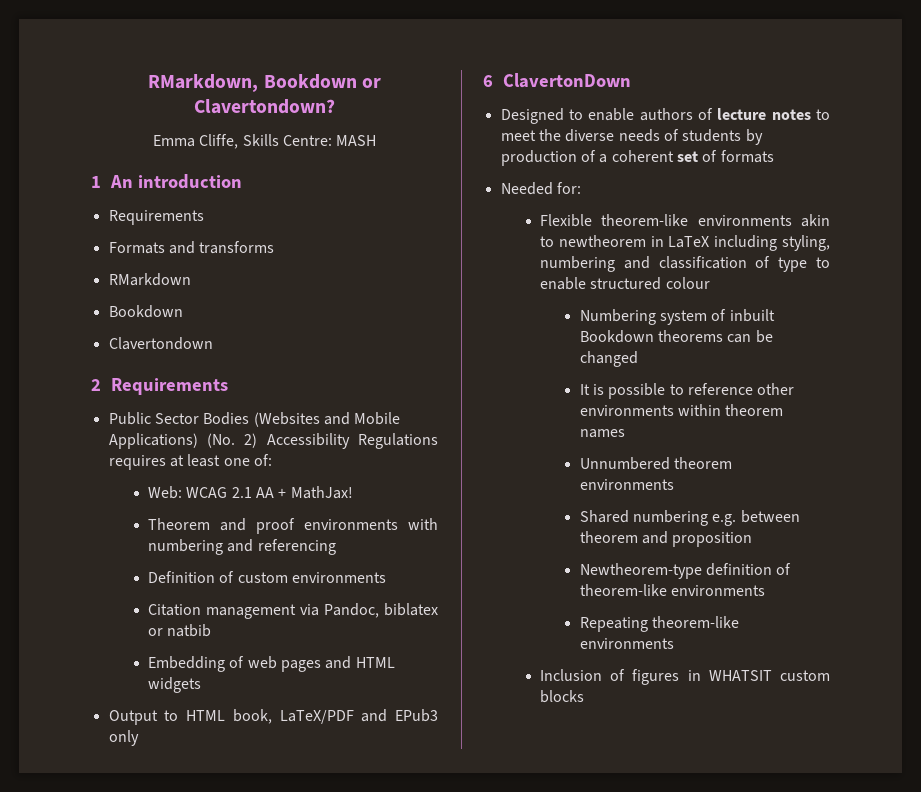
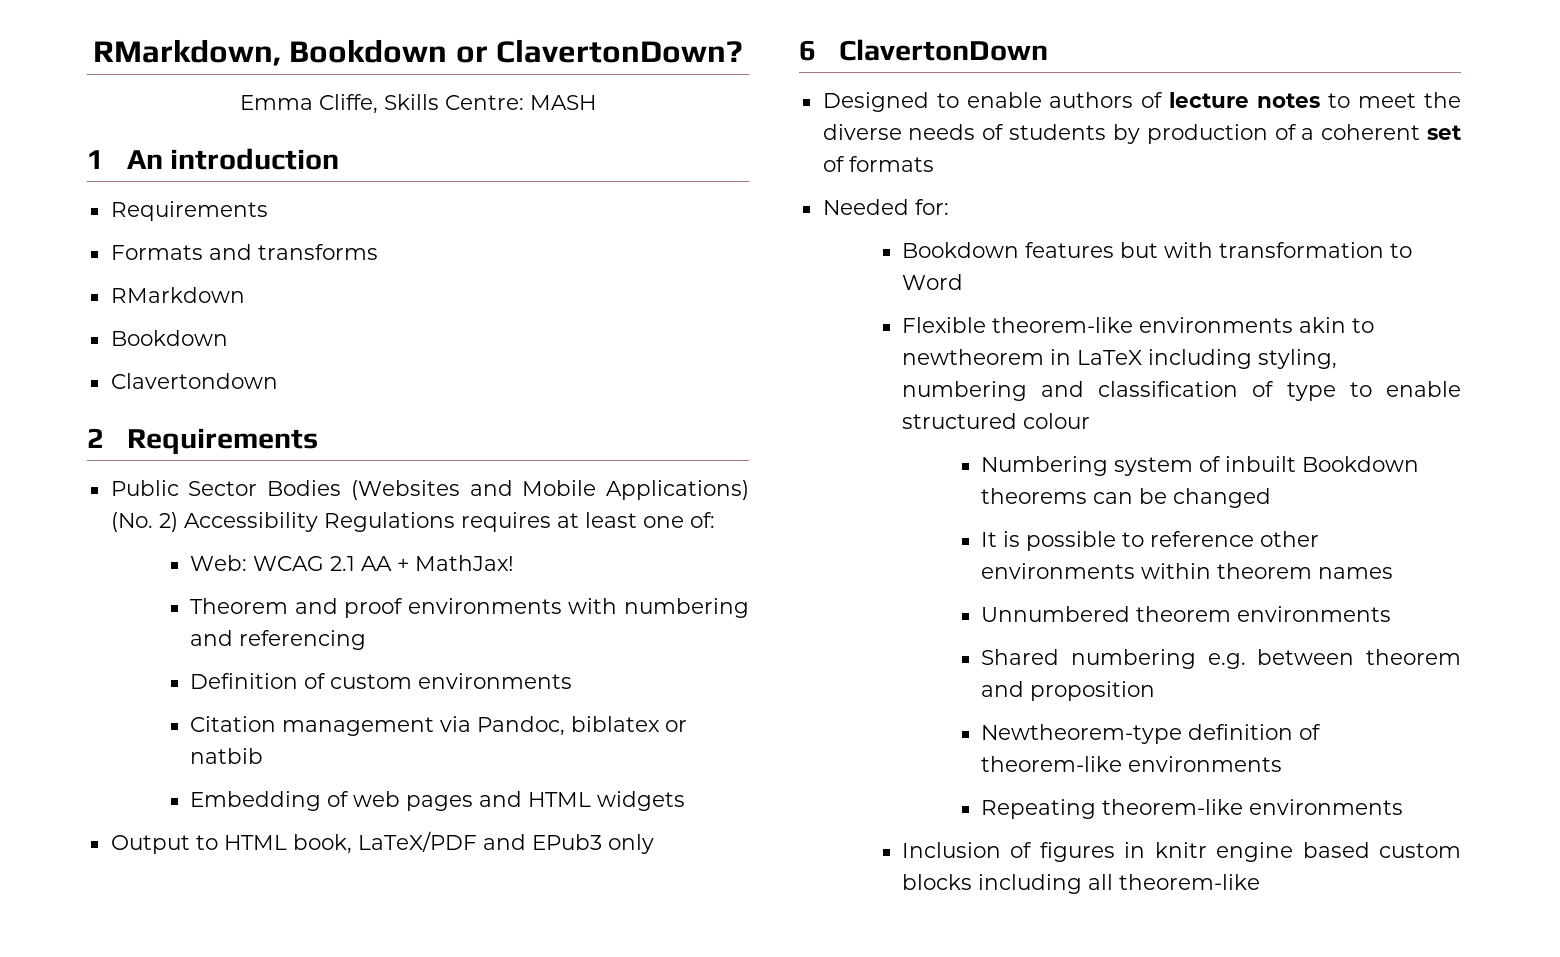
- RMarkdown, Bookdown or Clavertondown?
+ RMarkdown, Bookdown or ClavertonDown?
+ Bookdown features but with transformation to Word
- Inclusion of figures in WHATSIT custom blocks
+ Inclusion of figures in knitr engine based custom blocks including all theorem-like

